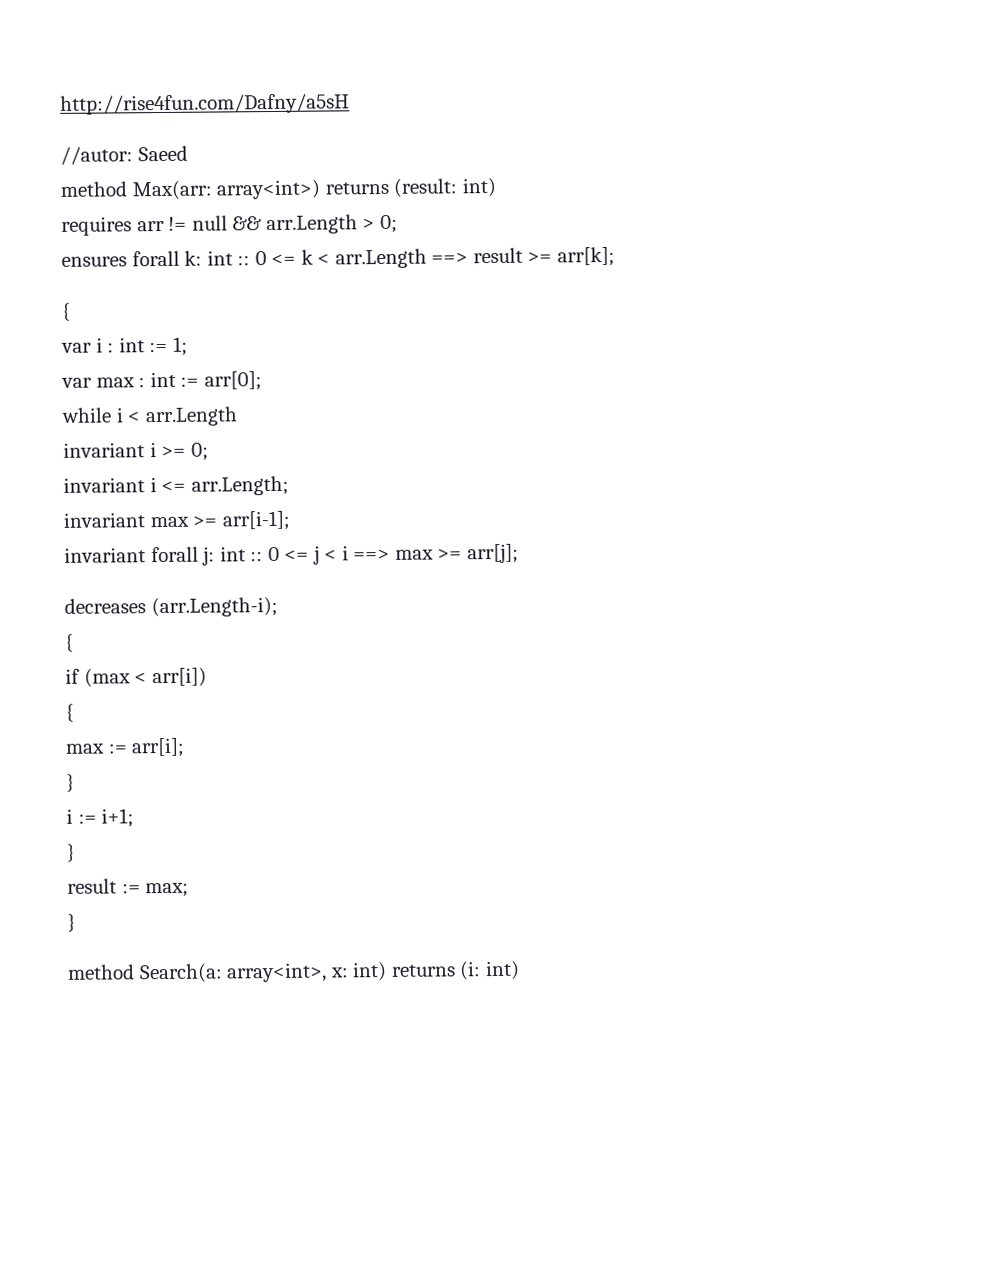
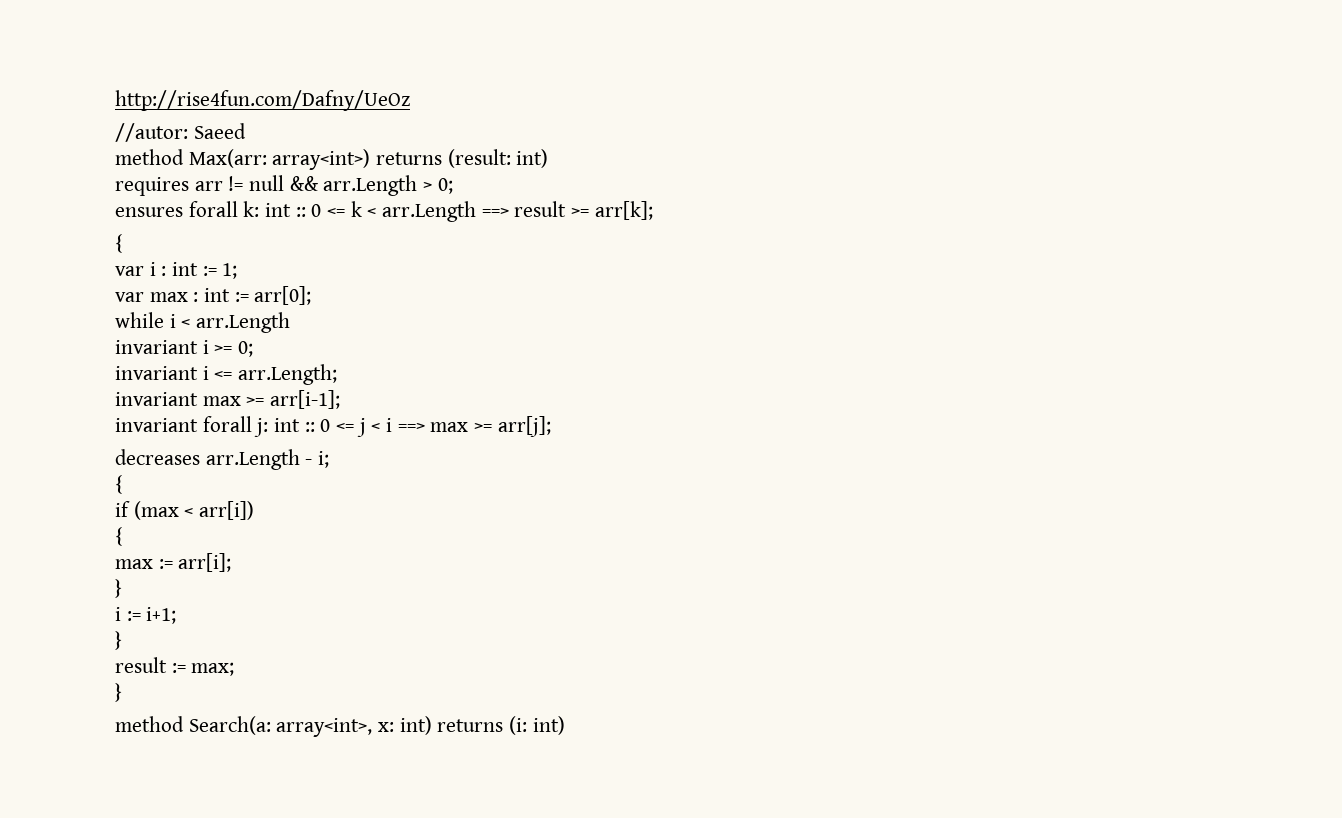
- http://rise4fun.com/Dafny/a5sH
+ http://rise4fun.com/Dafny/UeOz
- decreases (arr.Length-i);
+ decreases arr.Length - i;

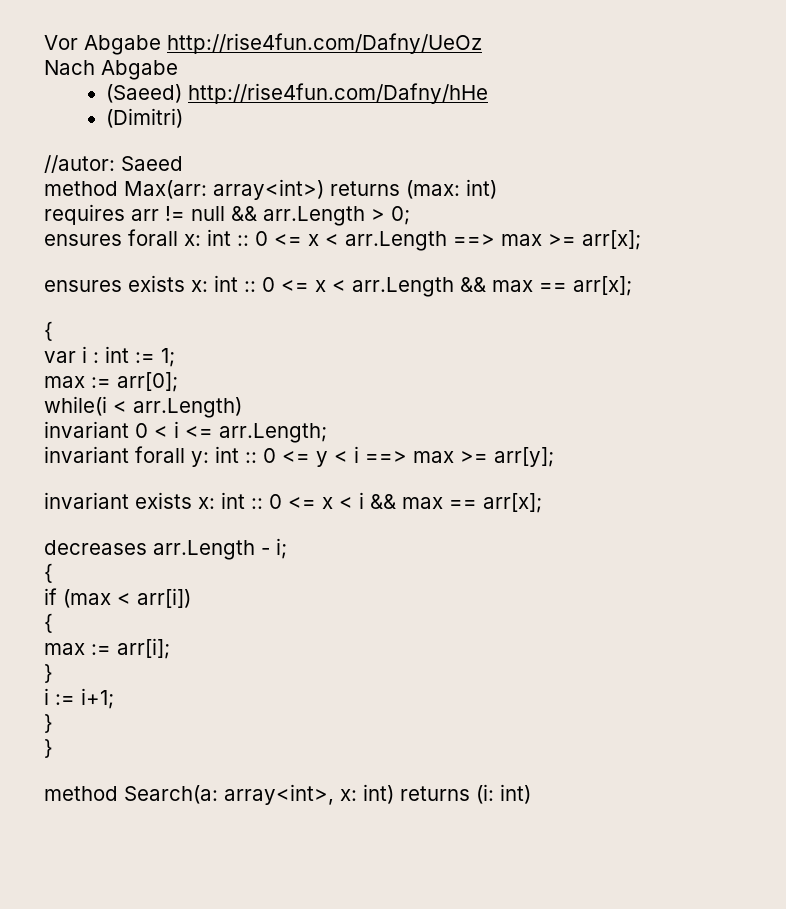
- http://rise4fun.com/Dafny/UeOz
+ Vor Abgabe http://rise4fun.com/Dafny/UeOz
+ Nach Abgabe
+ (Saeed) http://rise4fun.com/Dafny/hHe
+ (Dimitri)
- method Max(arr: array<int>) returns (result: int)
+ method Max(arr: array<int>) returns (max: int)
- ensures forall k: int :: 0 <= k < arr.Length ==> result >= arr[k];
+ ensures forall x: int :: 0 <= x < arr.Length ==> max >= arr[x];
+ ensures exists x: int :: 0 <= x < arr.Length && max == arr[x];
- var max : int := arr[0];
- while i < arr.Length
- invariant i >= 0;
- invariant i <= arr.Length;
+ max := arr[0];
+ while(i < arr.Length)
+ invariant 0 < i <= arr.Length;
- invariant max >= arr[i-1];
- invariant forall j: int :: 0 <= j < i ==> max >= arr[j];
+ invariant forall y: int :: 0 <= y < i ==> max >= arr[y];
+ invariant exists x: int :: 0 <= x < i && max == arr[x];
- result := max;

